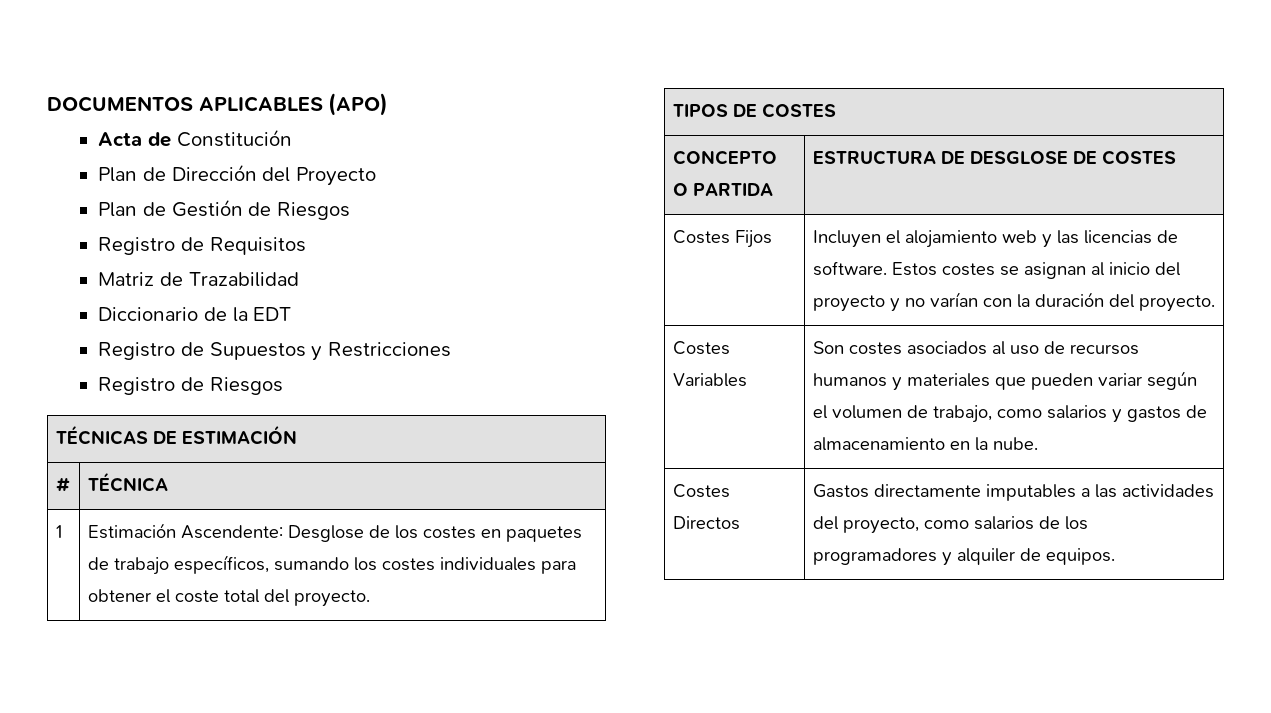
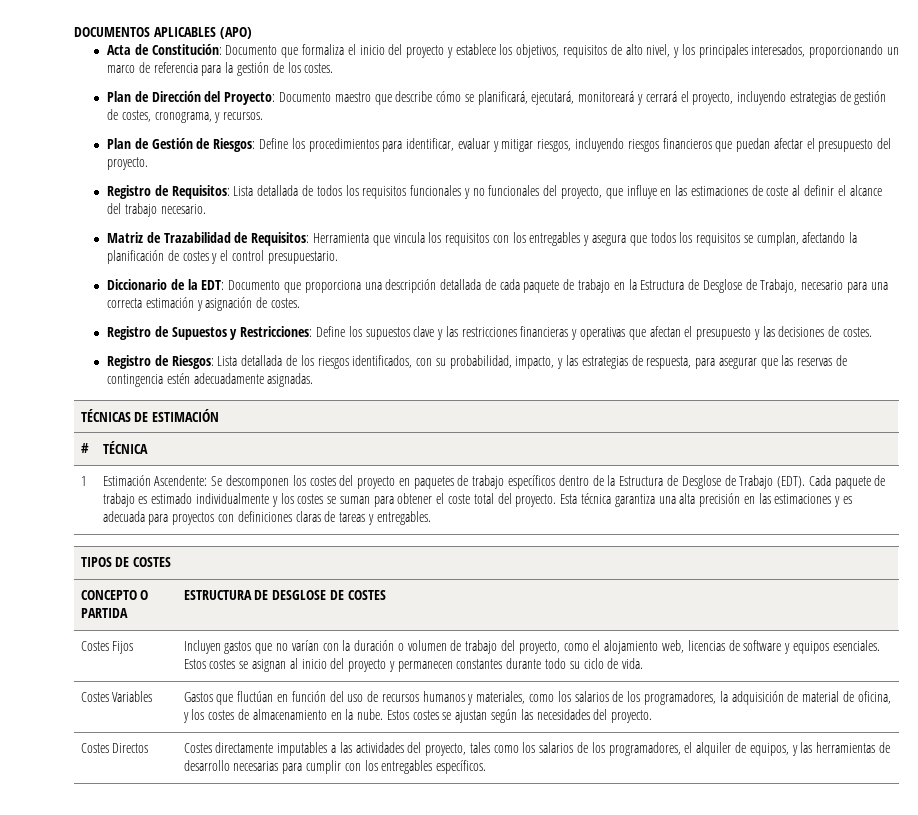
- Acta de Constitución
- Plan de Dirección del Proyecto
- Plan de Gestión de Riesgos
- Registro de Requisitos
- Matriz de Trazabilidad
- Diccionario de la EDT
- Registro de Supuestos y Restricciones
- Registro de Riesgos
+ Acta de Constitución: Documento que formaliza el inicio del proyecto y establece los objetivos, requisitos de alto nivel, y los principales interesados, proporcionando un marco de referencia para la gestión de los costes.
+ Plan de Dirección del Proyecto: Documento maestro que describe cómo se planificará, ejecutará, monitoreará y cerrará el proyecto, incluyendo estrategias de gestión de costes, cronograma, y recursos.
+ Plan de Gestión de Riesgos: Define los procedimientos para identificar, evaluar y mitigar riesgos, incluyendo riesgos financieros que puedan afectar el presupuesto del proyecto.
+ Registro de Requisitos: Lista detallada de todos los requisitos funcionales y no funcionales del proyecto, que influye en las estimaciones de coste al definir el alcance del trabajo necesario.
+ Matriz de Trazabilidad de Requisitos: Herramienta que vincula los requisitos con los entregables y asegura que todos los requisitos se cumplan, afectando la planificación de costes y el control presupuestario.
+ Diccionario de la EDT: Documento que proporciona una descripción detallada de cada paquete de trabajo en la Estructura de Desglose de Trabajo, necesario para una correcta estimación y asignación de costes.
+ Registro de Supuestos y Restricciones: Define los supuestos clave y las restricciones financieras y operativas que afectan el presupuesto y las decisiones de costes.
+ Registro de Riesgos: Lista detallada de los riesgos identificados, con su probabilidad, impacto, y las estrategias de respuesta, para asegurar que las reservas de contingencia estén adecuadamente asignadas.
- Estimación Ascendente: Desglose de los costes en paquetes de trabajo específicos, sumando los costes individuales para obtener el coste total del proyecto.
+ Estimación Ascendente: Se descomponen los costes del proyecto en paquetes de trabajo específicos dentro de la Estructura de Desglose de Trabajo (EDT). Cada paquete de trabajo es estimado individualmente y los costes se suman para obtener el coste total del proyecto. Esta técnica garantiza una alta precisión en las estimaciones y es adecuada para proyectos con definiciones claras de tareas y entregables.
- Incluyen el alojamiento web y las licencias de software.
+ Incluyen gastos que no varían con la duración o volumen de trabajo del proyecto, como el alojamiento web, licencias de software y equipos esenciales.
- Estos costes se asignan al inicio del proyecto y no varían con la duración del proyecto.
- Costes Variables | Son costes asociados al uso de recursos humanos y materiales que pueden variar según el volumen de trabajo, como salarios y gastos de almacenamiento en la nube.
+ Estos costes se asignan al inicio del proyecto y permanecen constantes durante todo su ciclo de vida.
+ Costes Variables | Gastos que fluctúan en función del uso de recursos humanos y materiales, como los salarios de los programadores, la adquisición de material de oficina, y los costes de almacenamiento en la nube. Estos costes se ajustan según las necesidades del proyecto.
- Costes Directos | Gastos directamente imputables a las actividades del proyecto, como salarios de los programadores y alquiler de equipos.
+ Costes Directos | Costes directamente imputables a las actividades del proyecto, tales como los salarios de los programadores, el alquiler de equipos, y las herramientas de desarrollo necesarias para cumplir con los entregables específicos.

